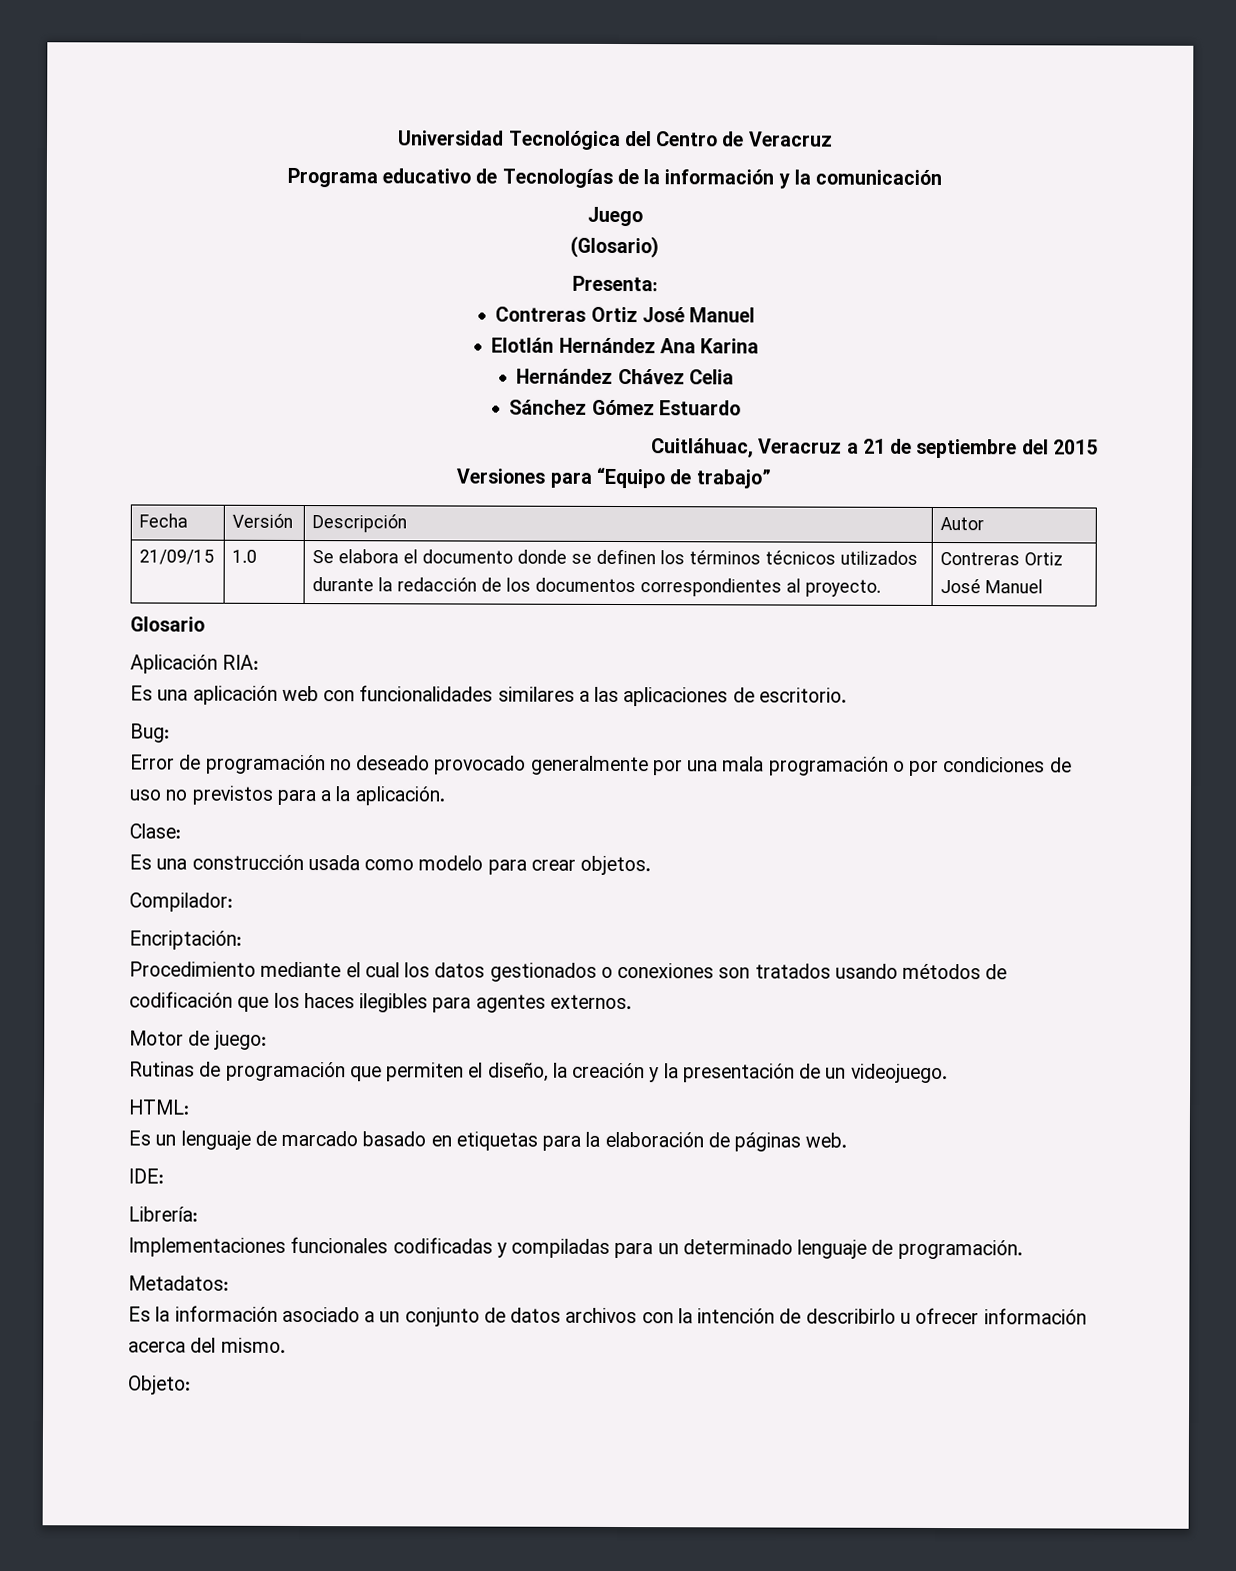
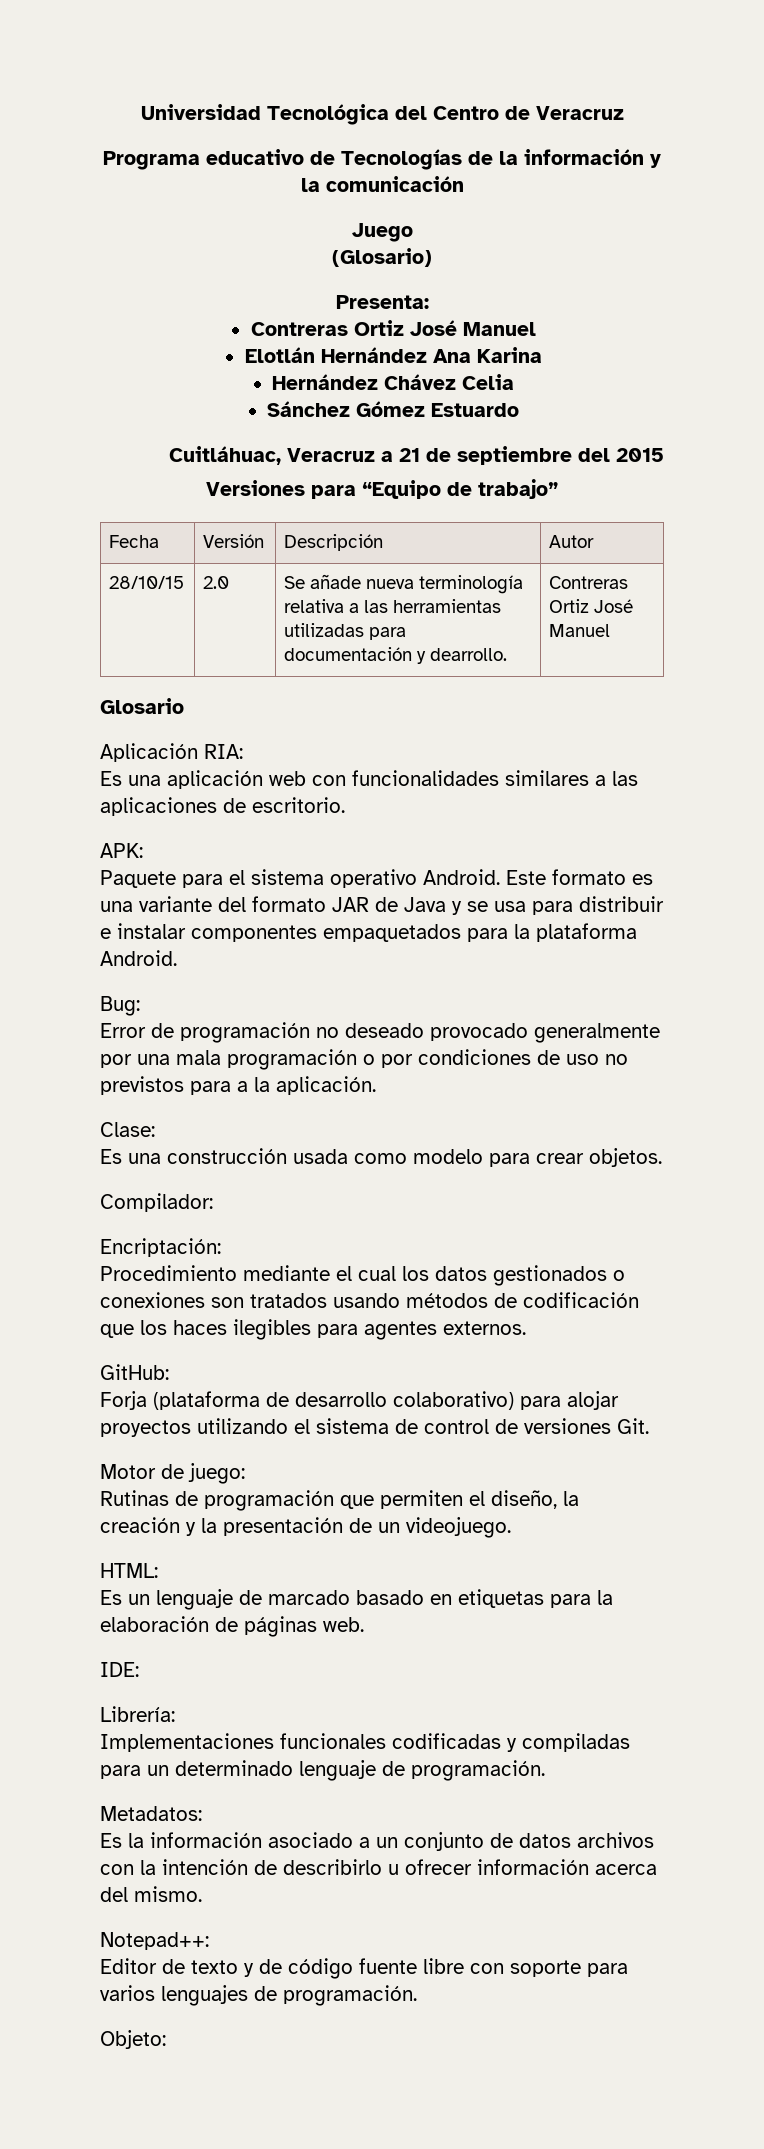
- 21/09/15 | 1.0 | Se elabora el documento donde se definen los términos técnicos utilizados durante la redacción de los documentos correspondientes al proyecto. | Contreras Ortiz José Manuel
+ 28/10/15 | 2.0 | Se añade nueva terminología relativa a las herramientas utilizadas para documentación y dearrollo. | Contreras Ortiz José Manuel
+ APK:
+ Paquete para el sistema operativo Android. Este formato es una variante del formato JAR de Java y se usa para distribuir e instalar componentes empaquetados para la plataforma Android.
+ GitHub:
+ Forja (plataforma de desarrollo colaborativo) para alojar proyectos utilizando el sistema de control de versiones Git.
+ Notepad++:
+ Editor de texto y de código fuente libre con soporte para varios lenguajes de programación.

